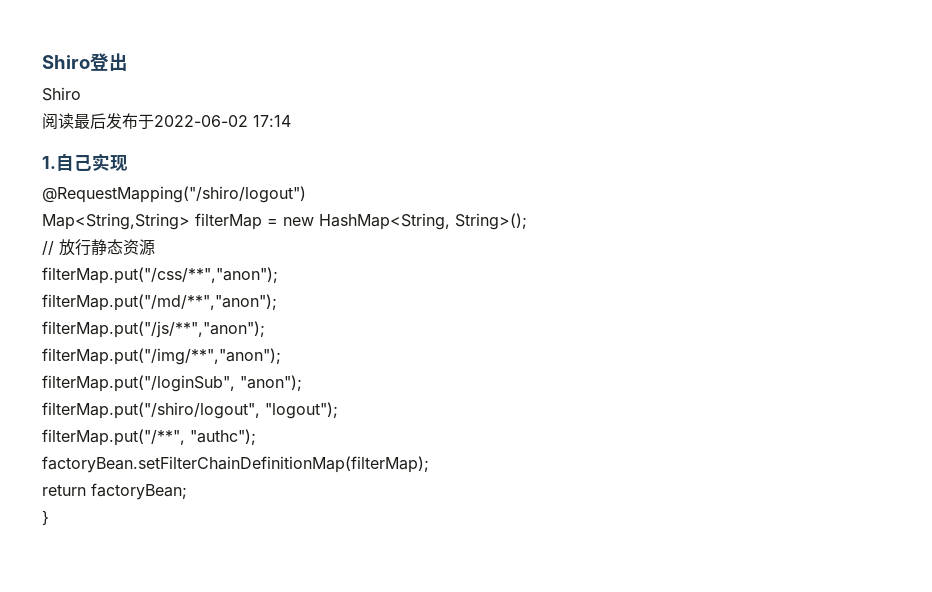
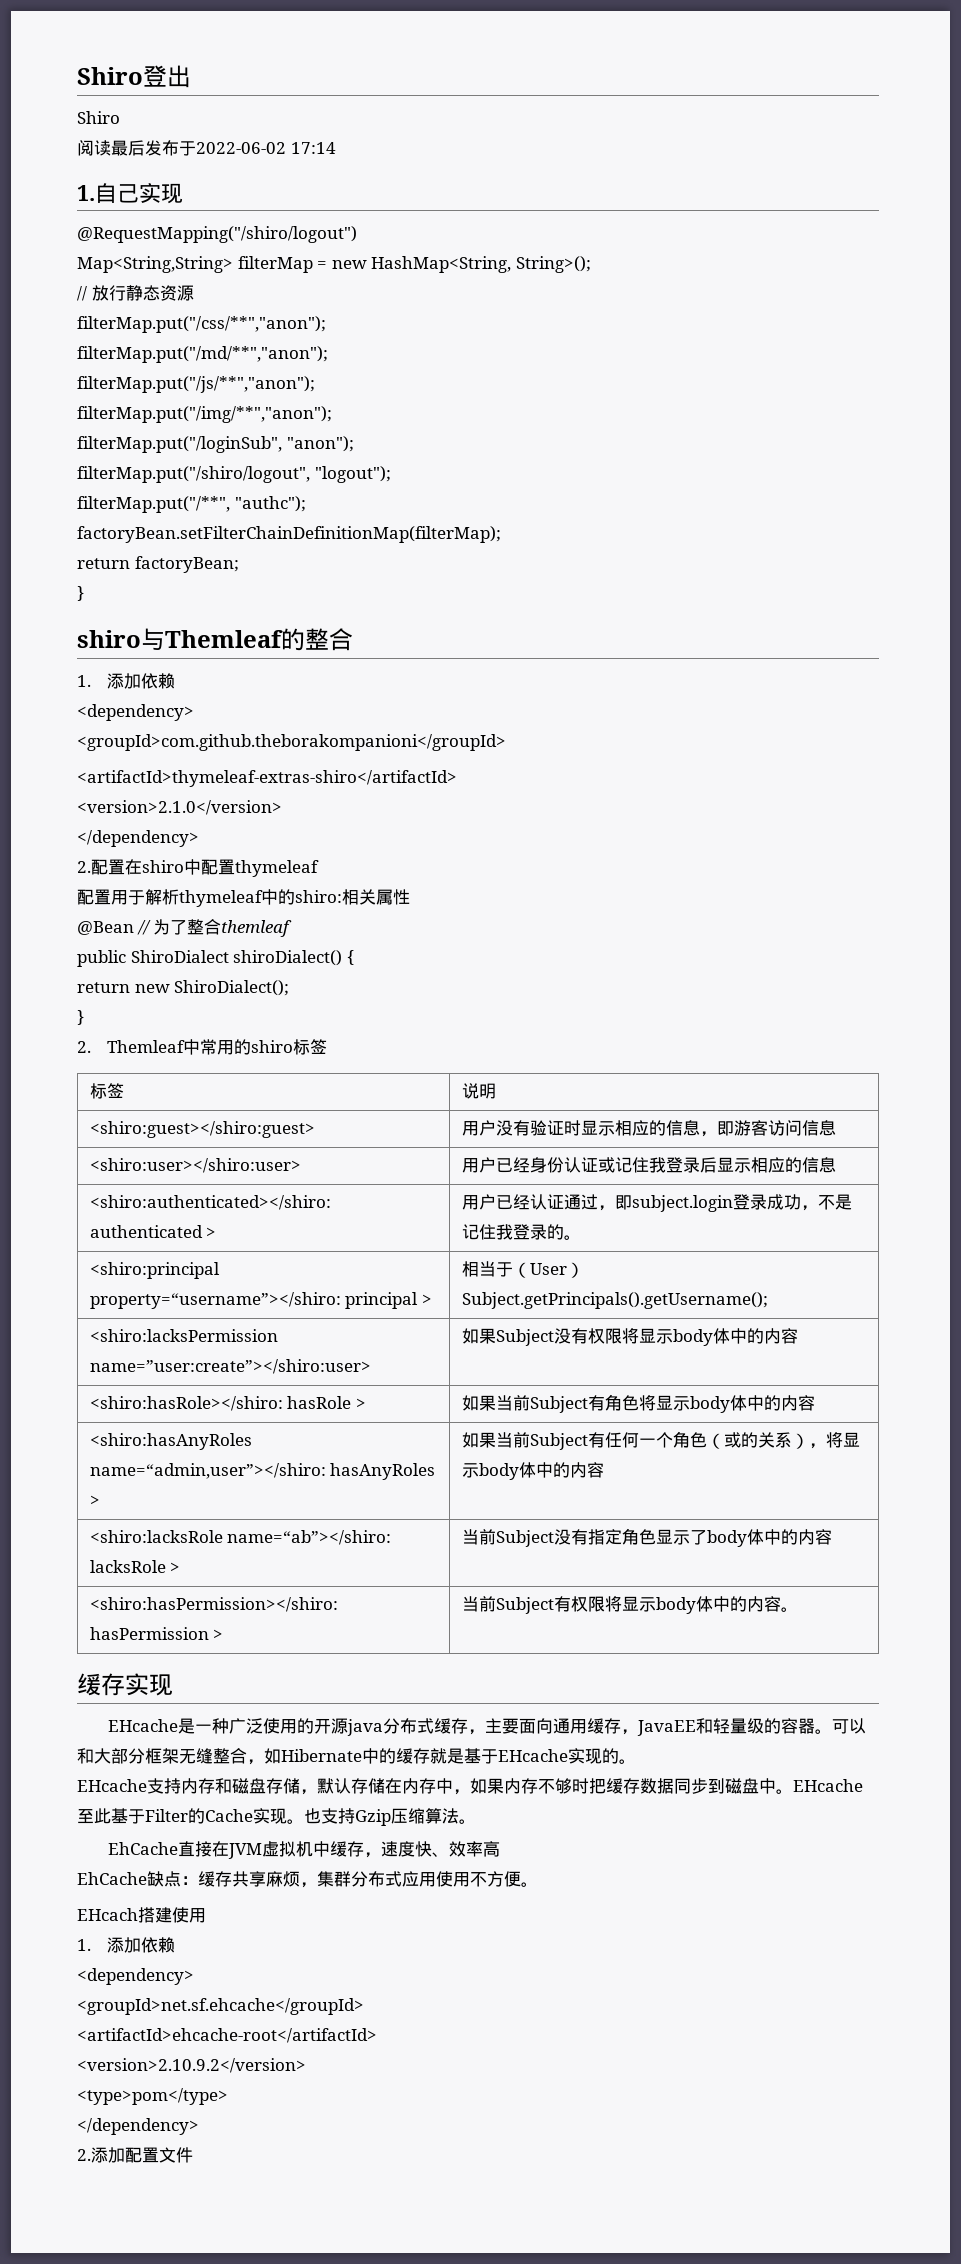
+ shiro与Themleaf的整合
+ 1.添加依赖
+ <dependency>
+ <groupId>com.github.theborakompanioni</groupId>
+ <artifactId>thymeleaf-extras-shiro</artifactId>
+ <version>2.1.0</version>
+ </dependency>
+ 2.配置在shiro中配置thymeleaf
+ 配置用于解析thymeleaf中的shiro:相关属性
+ @Bean // 为了整合themleaf
+ public ShiroDialect shiroDialect() {
+ return new ShiroDialect();
+ }
+ 2. Themleaf中常用的shiro标签
+ 标签 | 说明
+ <shiro:guest></shiro:guest> | 用户没有验证时显示相应的信息，即游客访问信息
+ <shiro:user></shiro:user> | 用户已经身份认证或记住我登录后显示相应的信息
+ <shiro:authenticated></shiro: authenticated > | 用户已经认证通过，即subject.login登录成功，不是记住我登录的。
+ <shiro:principal property=“username”></shiro: principal > | 相当于（User）Subject.getPrincipals().getUsername();
+ <shiro:lacksPermission name=”user:create”></shiro:user> | 如果Subject没有权限将显示body体中的内容
+ <shiro:hasRole></shiro: hasRole > | 如果当前Subject有角色将显示body体中的内容
+ <shiro:hasAnyRoles name=“admin,user”></shiro: hasAnyRoles > | 如果当前Subject有任何一个角色（或的关系），将显示body体中的内容
+ <shiro:lacksRole name=“ab”></shiro: lacksRole > | 当前Subject没有指定角色显示了body体中的内容
+ <shiro:hasPermission></shiro: hasPermission > | 当前Subject有权限将显示body体中的内容。
+ 缓存实现
+ EHcache是一种广泛使用的开源java分布式缓存，主要面向通用缓存，JavaEE和轻量级的容器。可以和大部分框架无缝整合，如Hibernate中的缓存就是基于EHcache实现的。
+ EHcache支持内存和磁盘存储，默认存储在内存中，如果内存不够时把缓存数据同步到磁盘中。EHcache至此基于Filter的Cache实现。也支持Gzip压缩算法。
+ EhCache直接在JVM虚拟机中缓存，速度快、效率高
+ EhCache缺点：缓存共享麻烦，集群分布式应用使用不方便。
+ EHcach搭建使用
+ 1.添加依赖
+ <dependency>
+ <groupId>net.sf.ehcache</groupId>
+ <artifactId>ehcache-root</artifactId>
+ <version>2.10.9.2</version>
+ <type>pom</type>
+ </dependency>
+ 2.添加配置文件

